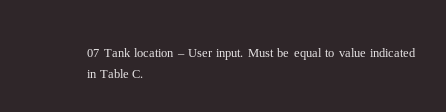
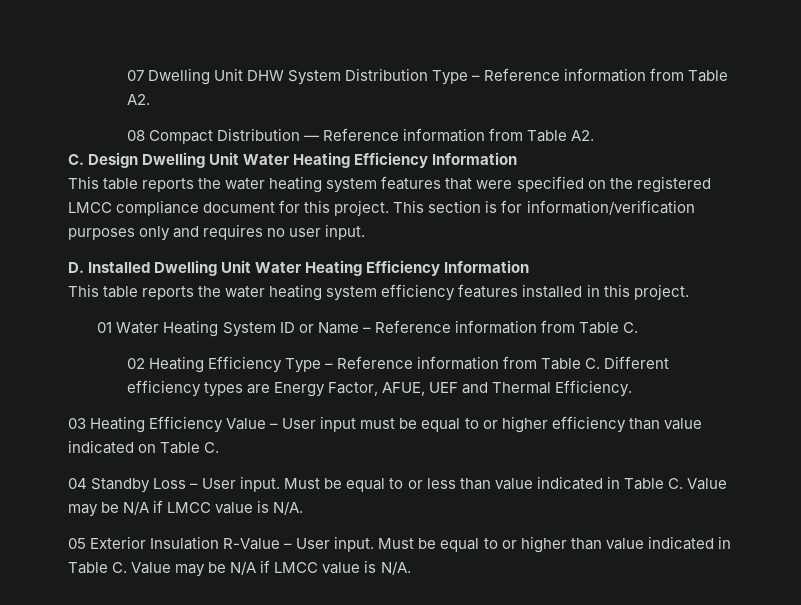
- 07 Tank location – User input. Must be equal to value indicated in Table C.
+ 07 Dwelling Unit DHW System Distribution Type – Reference information from Table A2.
+ 08 Compact Distribution — Reference information from Table A2.
+ C. Design Dwelling Unit Water Heating Efficiency Information
+ This table reports the water heating system features that were specified on the registered LMCC compliance document for this project. This section is for information/verification purposes only and requires no user input.
+ D. Installed Dwelling Unit Water Heating Efficiency Information
+ This table reports the water heating system efficiency features installed in this project.
+ 01 Water Heating System ID or Name – Reference information from Table C.
+ 02 Heating Efficiency Type – Reference information from Table C. Different efficiency types are Energy Factor, AFUE, UEF and Thermal Efficiency.
+ 03 Heating Efficiency Value – User input must be equal to or higher efficiency than value indicated on Table C.
+ 04 Standby Loss – User input. Must be equal to or less than value indicated in Table C. Value may be N/A if LMCC value is N/A.
+ 05 Exterior Insulation R-Value – User input. Must be equal to or higher than value indicated in Table C. Value may be N/A if LMCC value is N/A.

